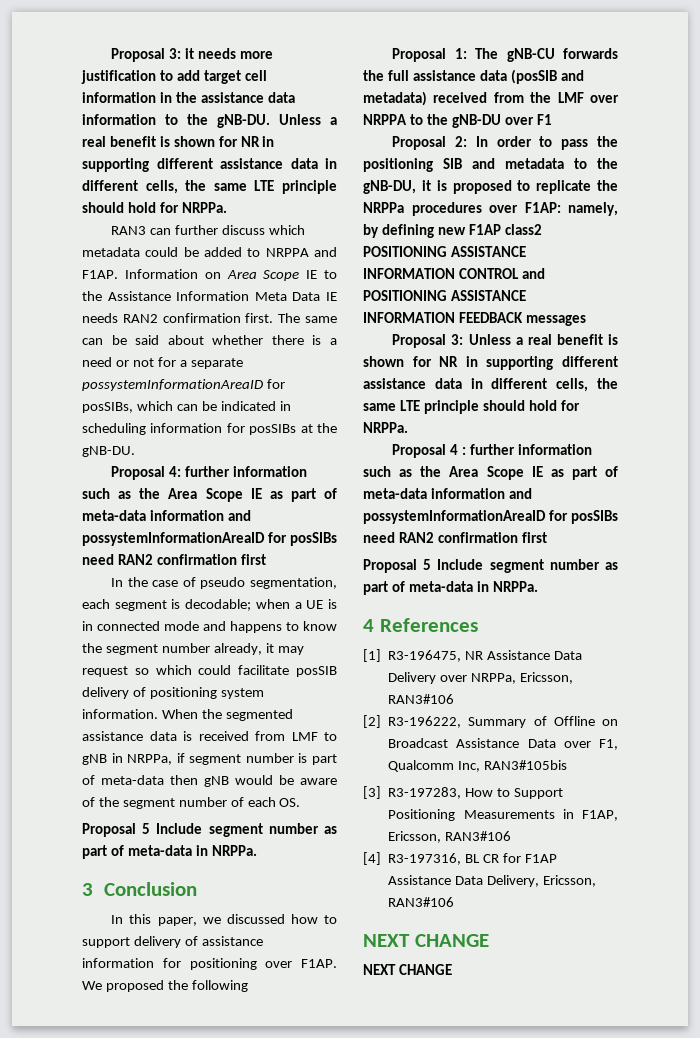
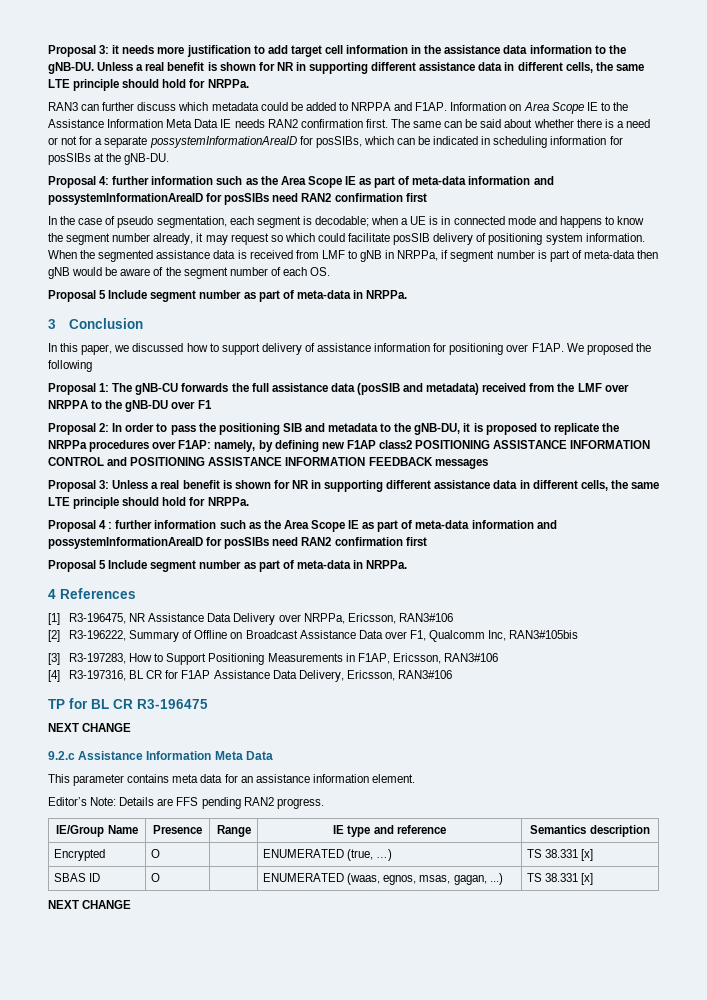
  [4] R3-197316, BL CR for F1AP Assistance Data Delivery, Ericsson, RAN3#106
+ TP for BL CR R3-196475
  NEXT CHANGE
+ 9.2.c Assistance Information Meta Data
+ This parameter contains meta data for an assistance information element.
+ Editor’s Note: Details are FFS pending RAN2 progress.
+ IE/Group Name | Presence | Range | IE type and reference | Semantics description
+ Encrypted | O | | ENUMERATED (true, …) | TS 38.331 [x]
+ SBAS ID | O | | ENUMERATED (waas, egnos, msas, gagan, ...) | TS 38.331 [x]

